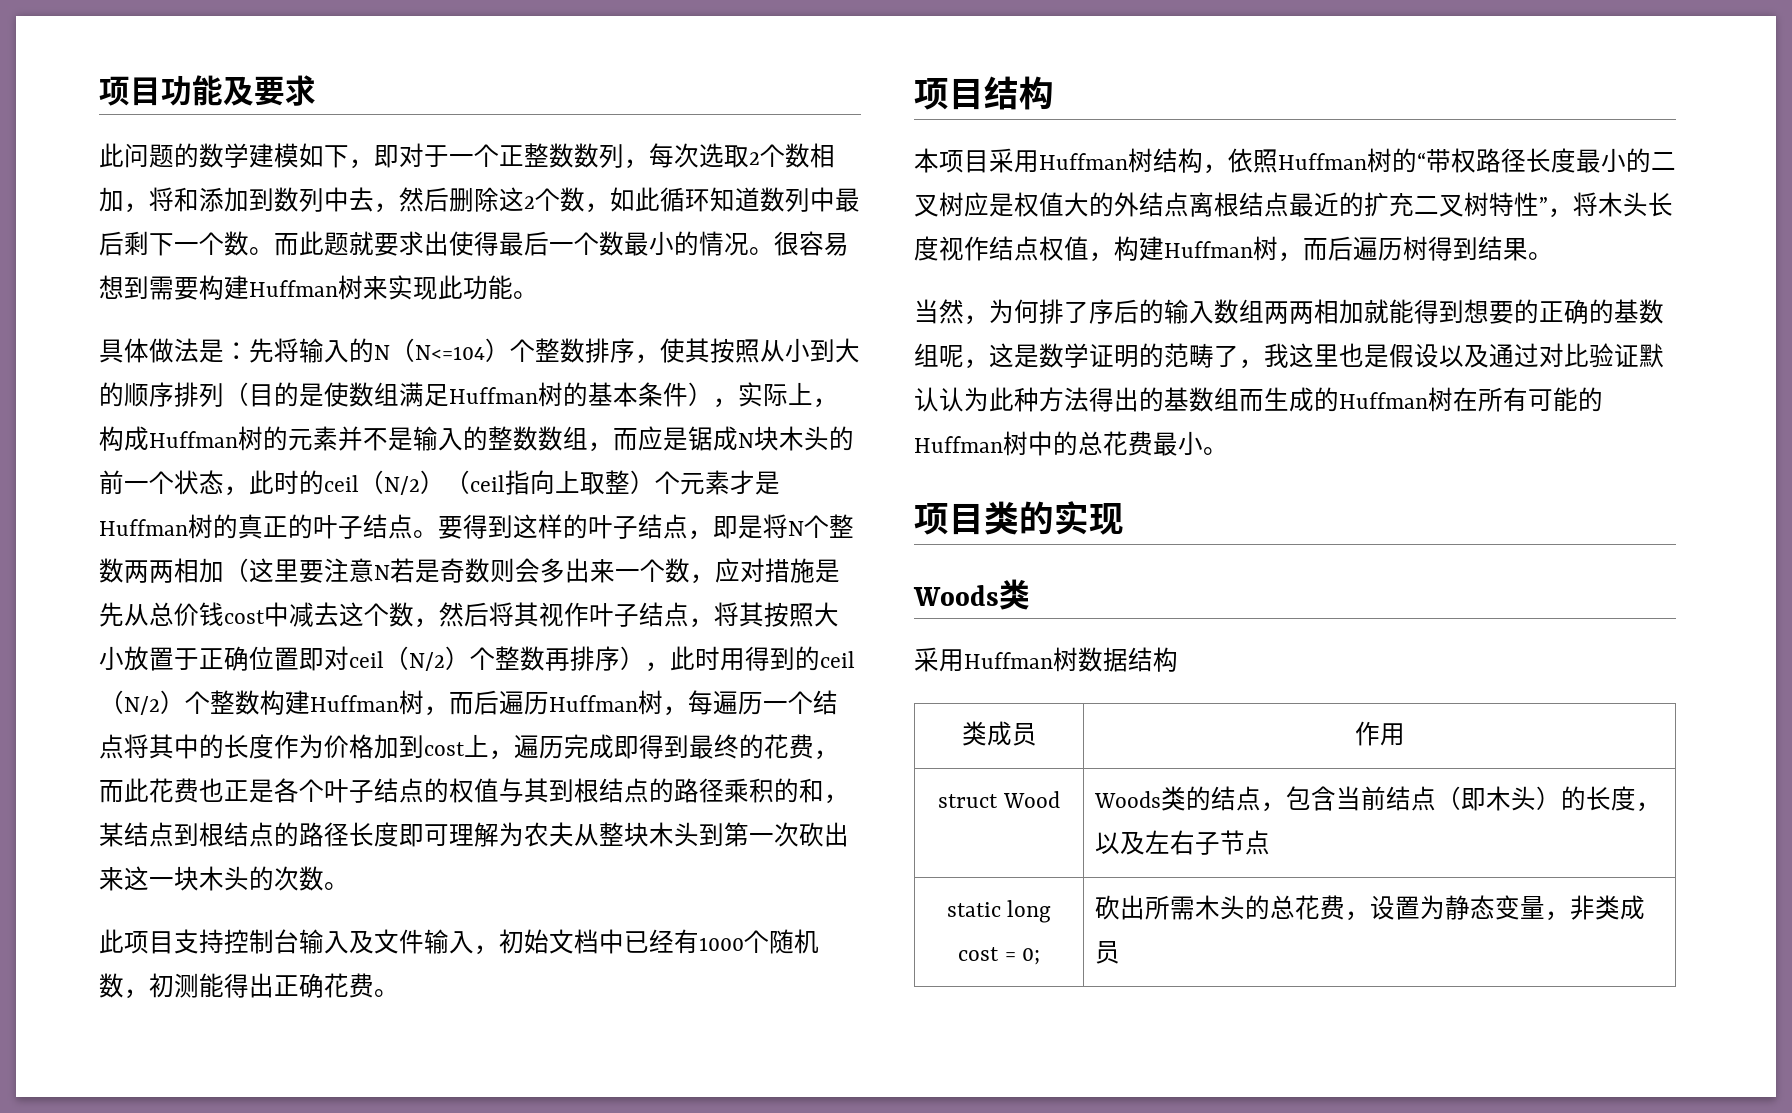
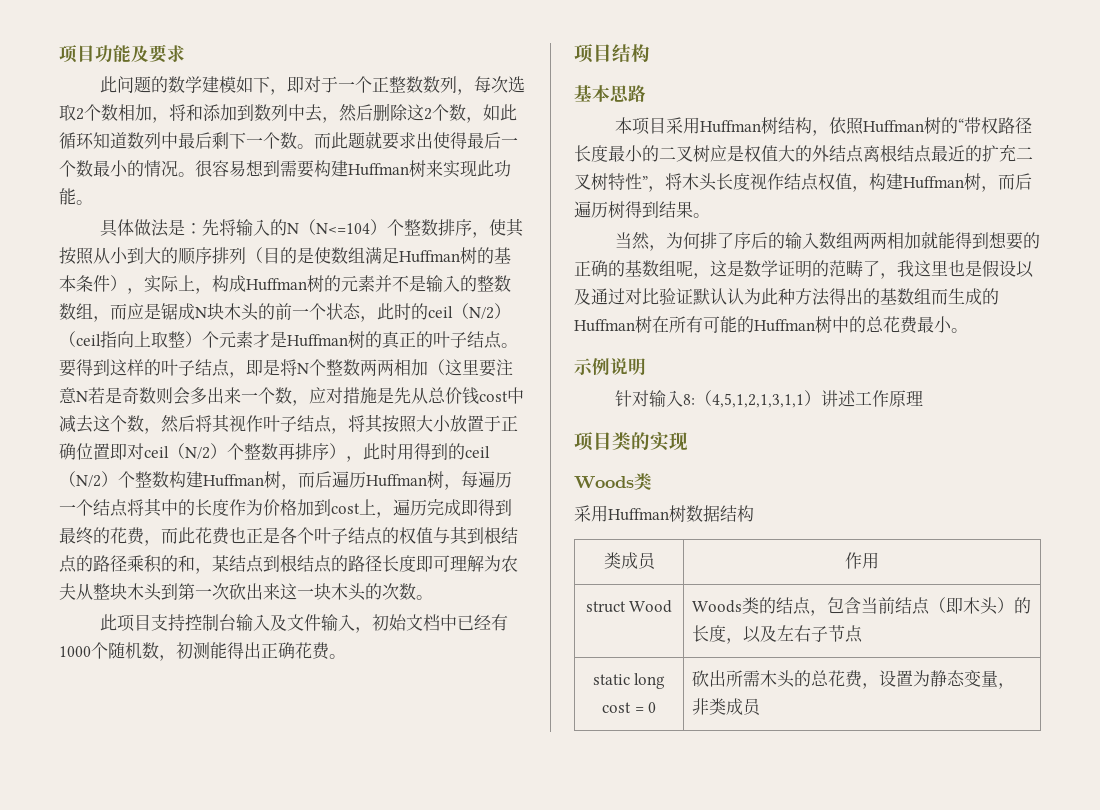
+ 基本思路
+ 示例说明
+ 针对输入8:（4,5,1,2,1,3,1,1）讲述工作原理
- static long cost = 0; | 砍出所需木头的总花费，设置为静态变量，非类成员
+ static long cost = 0 | 砍出所需木头的总花费，设置为静态变量，非类成员

